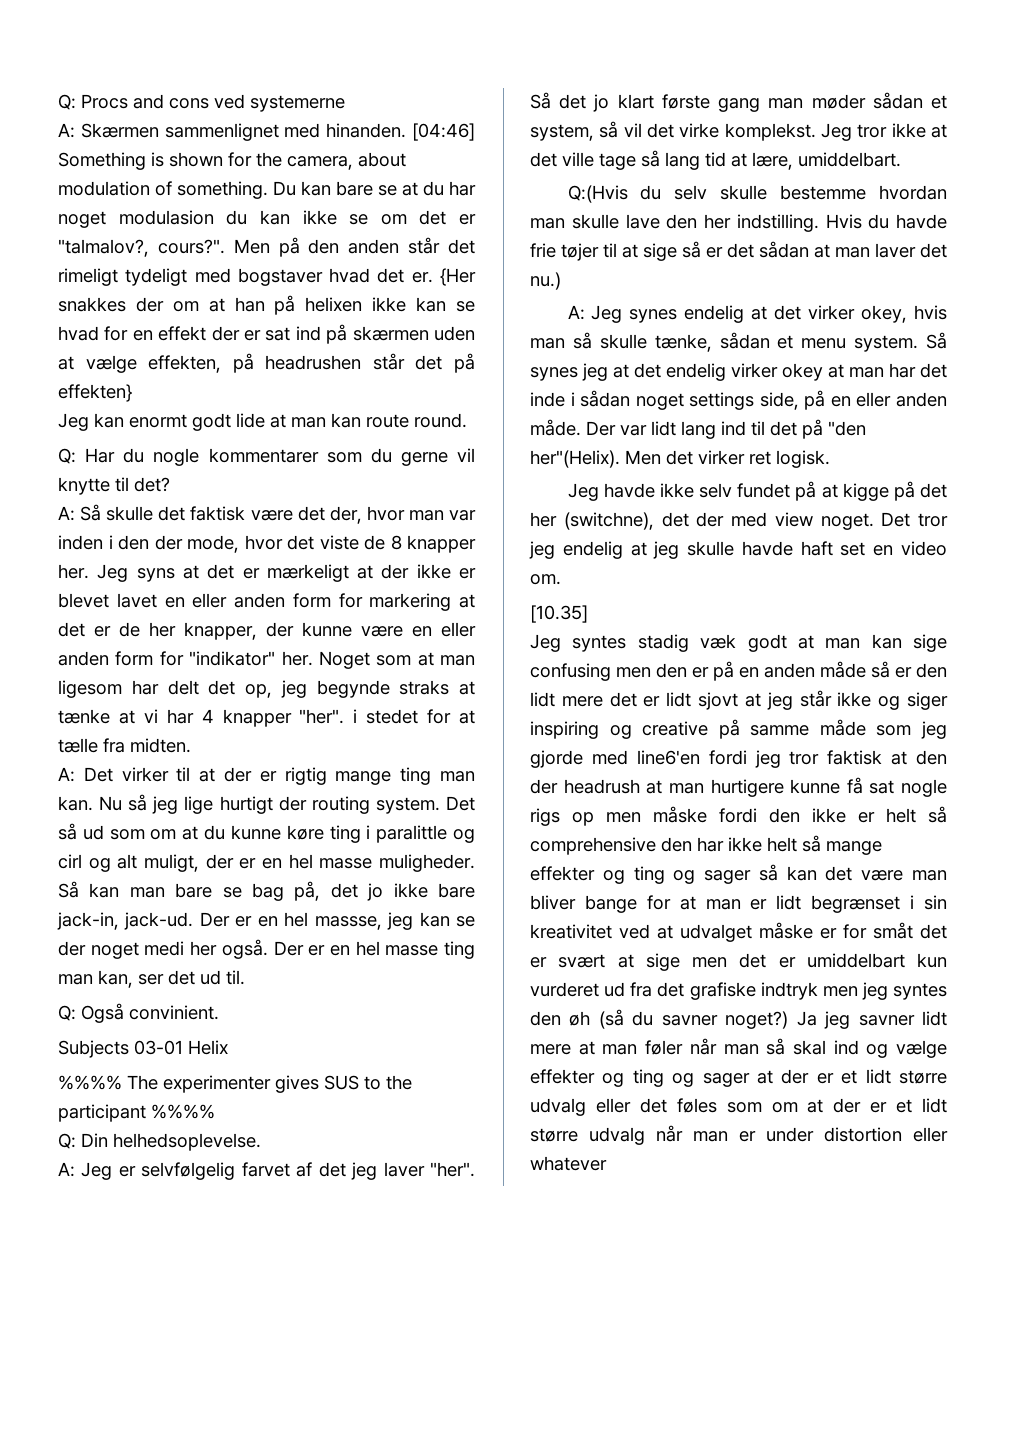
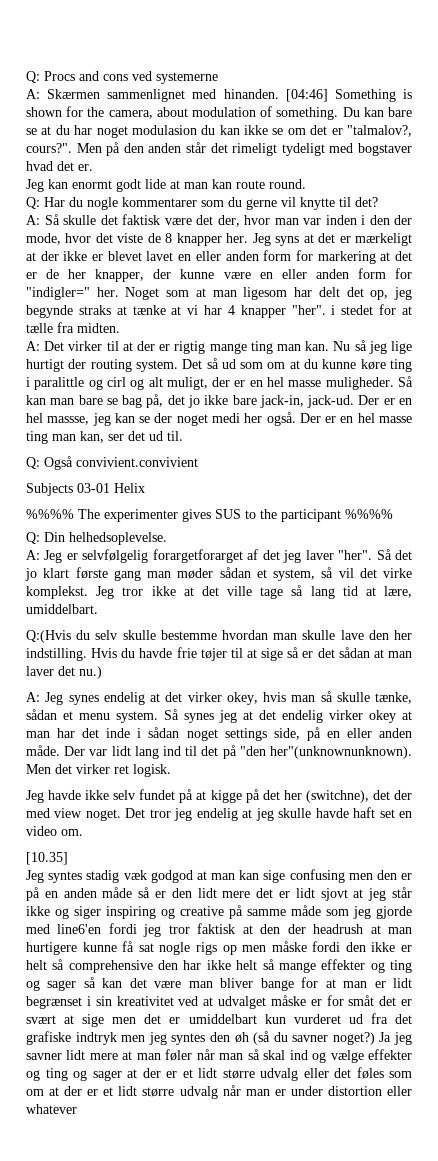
- {Her snakkes der om at han på helixen ikke kan se hvad for en effekt der er sat ind på skærmen uden at vælge effekten, på headrushen står det på effekten}
- Jeg syns at det er mærkeligt at der ikke er blevet lavet en eller anden form for markering at det er de her knapper, der kunne være en eller anden form for "indikator" her.
+ Jeg syns at det er mærkeligt at der ikke er blevet lavet en eller anden form for markering at det er de her knapper, der kunne være en eller anden form for "indigler=" her.
- Q: Også convinient.
+ Q: Også convivient.convivient
- A: Jeg er selvfølgelig farvet af det jeg laver "her".
+ A: Jeg er selvfølgelig forargetforarget af det jeg laver "her".
- Der var lidt lang ind til det på "den her"(Helix).
+ Der var lidt lang ind til det på "den her"(unknownunknown).
- Jeg syntes stadig væk godt at man kan sige confusing men den er på en anden måde så er den lidt mere det er lidt sjovt at jeg står ikke og siger inspiring og creative på samme måde som jeg gjorde med line6'en fordi jeg tror faktisk at den der headrush at man hurtigere kunne få sat nogle rigs op men måske fordi den ikke er helt så comprehensive den har ikke helt så mange effekter og ting og sager så kan det være man bliver bange for at man er lidt begrænset i sin kreativitet ved at udvalget måske er for småt det er svært at sige men det er umiddelbart kun vurderet ud fra det grafiske indtryk men jeg syntes den øh (så du savner noget?)
+ Jeg syntes stadig væk godgod at man kan sige confusing men den er på en anden måde så er den lidt mere det er lidt sjovt at jeg står ikke og siger inspiring og creative på samme måde som jeg gjorde med line6'en fordi jeg tror faktisk at den der headrush at man hurtigere kunne få sat nogle rigs op men måske fordi den ikke er helt så comprehensive den har ikke helt så mange effekter og ting og sager så kan det være man bliver bange for at man er lidt begrænset i sin kreativitet ved at udvalget måske er for småt det er svært at sige men det er umiddelbart kun vurderet ud fra det grafiske indtryk men jeg syntes den øh (så du savner noget?)

